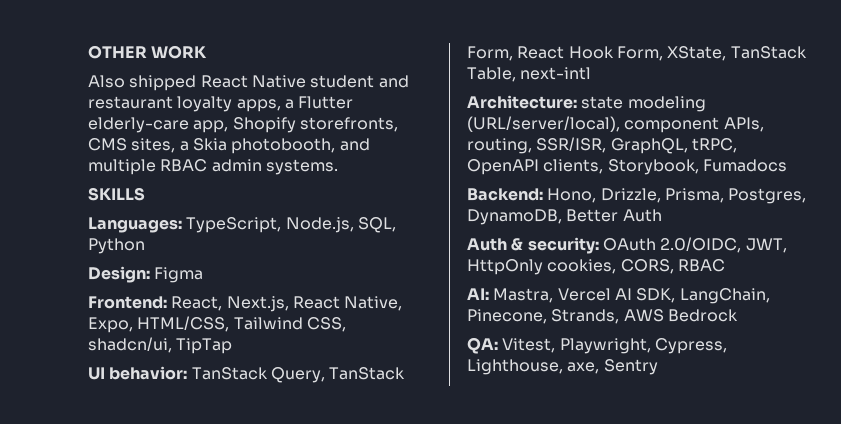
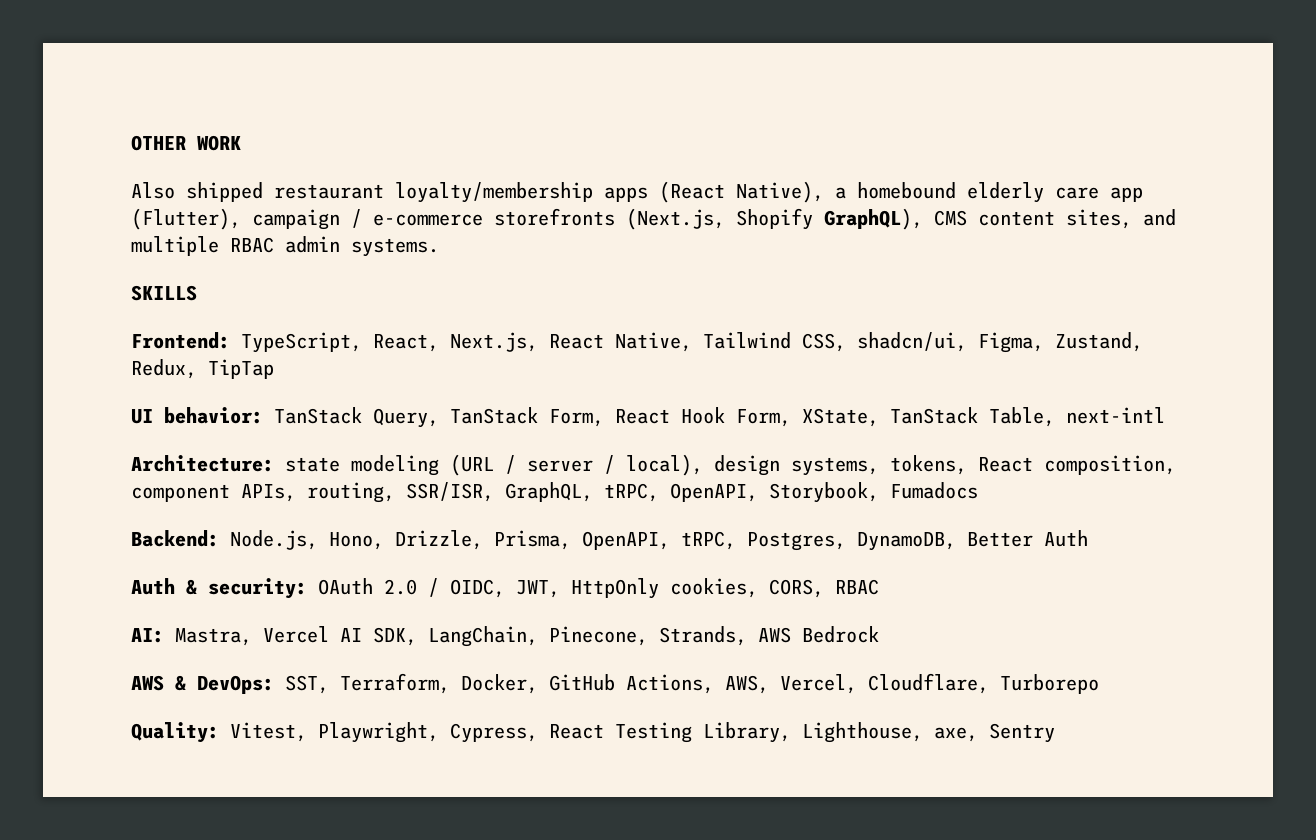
- Also shipped React Native student and restaurant loyalty apps, a Flutter elderly-care app, Shopify storefronts, CMS sites, a Skia photobooth, and multiple RBAC admin systems.
+ Also shipped restaurant loyalty/membership apps (React Native), a homebound elderly care app (Flutter), campaign / e-commerce storefronts (Next.js, Shopify GraphQL), CMS content sites, and multiple RBAC admin systems.
- Languages: TypeScript, Node.js, SQL, Python
- Design: Figma
- Frontend: React, Next.js, React Native, Expo, HTML/CSS, Tailwind CSS, shadcn/ui, TipTap
+ Frontend: TypeScript, React, Next.js, React Native, Tailwind CSS, shadcn/ui, Figma, Zustand, Redux, TipTap
- Architecture: state modeling (URL/server/local), component APIs, routing, SSR/ISR, GraphQL, tRPC, OpenAPI clients, Storybook, Fumadocs
+ Architecture: state modeling (URL / server / local), design systems, tokens, React composition, component APIs, routing, SSR/ISR, GraphQL, tRPC, OpenAPI, Storybook, Fumadocs
- Backend: Hono, Drizzle, Prisma, Postgres, DynamoDB, Better Auth
+ Backend: Node.js, Hono, Drizzle, Prisma, OpenAPI, tRPC, Postgres, DynamoDB, Better Auth
- Auth & security: OAuth 2.0/OIDC, JWT, HttpOnly cookies, CORS, RBAC
+ Auth & security: OAuth 2.0 / OIDC, JWT, HttpOnly cookies, CORS, RBAC
- QA: Vitest, Playwright, Cypress, Lighthouse, axe, Sentry
+ AWS & DevOps: SST, Terraform, Docker, GitHub Actions, AWS, Vercel, Cloudflare, Turborepo
+ Quality: Vitest, Playwright, Cypress, React Testing Library, Lighthouse, axe, Sentry

